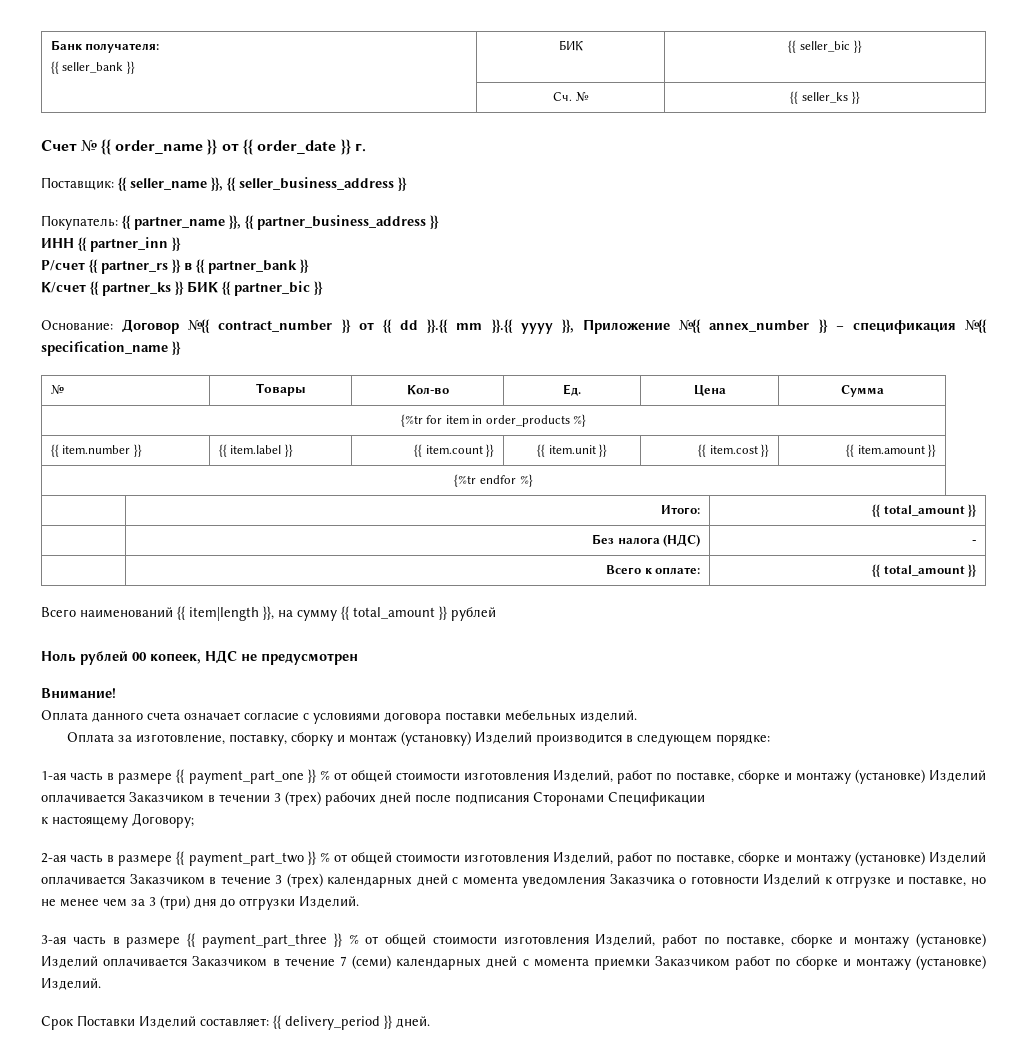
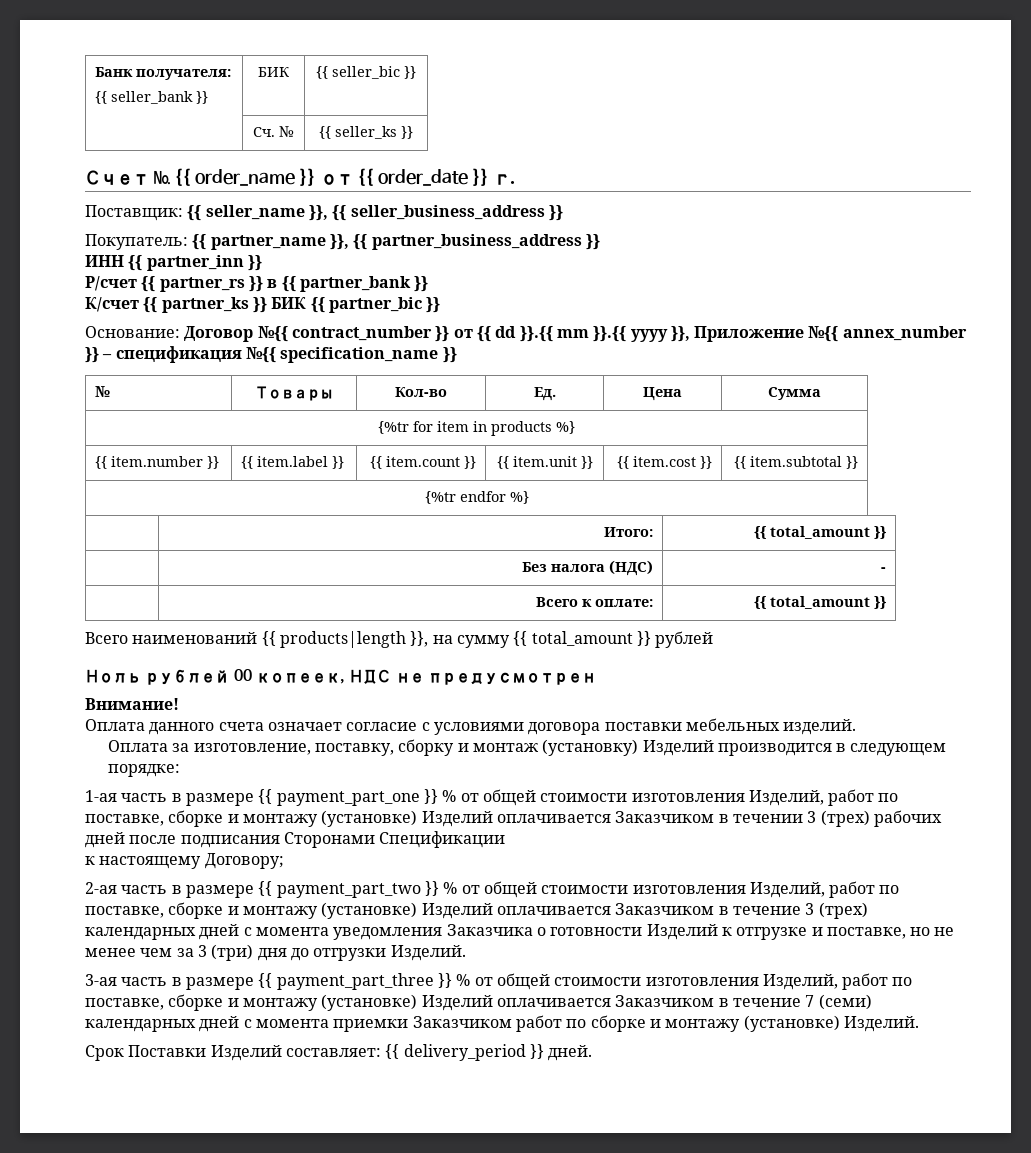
- {%tr for item in order_products %}
+ {%tr for item in products %}
- {{ item.number }} | {{ item.label }} | {{ item.count }} | {{ item.unit }} | {{ item.cost }} | {{ item.amount }}
+ {{ item.number }} | {{ item.label }} | {{ item.count }} | {{ item.unit }} | {{ item.cost }} | {{ item.subtotal }}
- Всего наименований {{ item|length }}, на сумму {{ total_amount }} рублей
+ Всего наименований {{ products|length }}, на сумму {{ total_amount }} рублей

